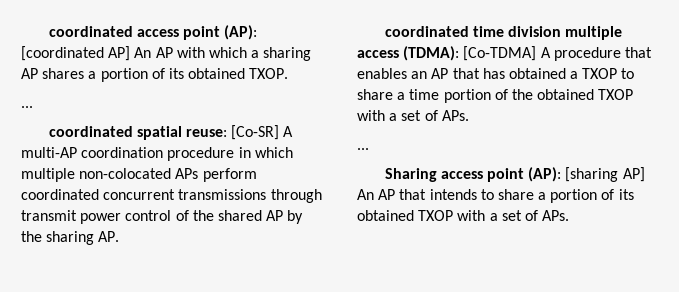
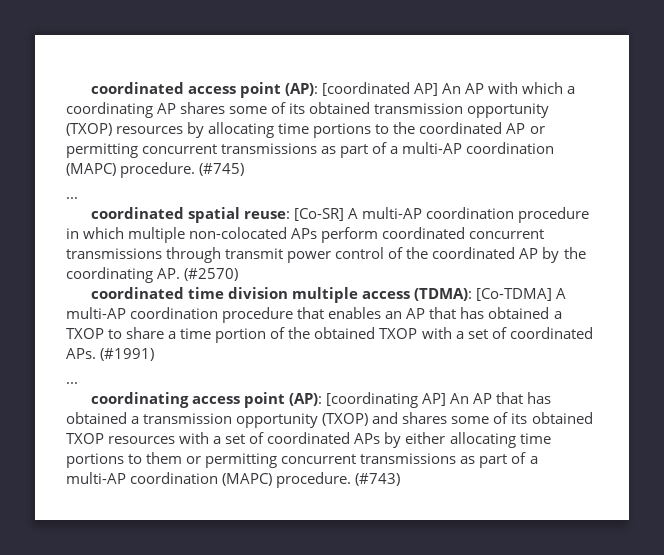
- coordinated access point (AP): [coordinated AP] An AP with which a sharing AP shares a portion of its obtained TXOP.
+ coordinated access point (AP): [coordinated AP] An AP with which a coordinating AP shares some of its obtained transmission opportunity (TXOP) resources by allocating time portions to the coordinated AP or permitting concurrent transmissions as part of a multi-AP coordination (MAPC) procedure. (#745)
- coordinated spatial reuse: [Co-SR] A multi-AP coordination procedure in which multiple non-colocated APs perform coordinated concurrent transmissions through transmit power control of the shared AP by the sharing AP.
+ coordinated spatial reuse: [Co-SR] A multi-AP coordination procedure in which multiple non-colocated APs perform coordinated concurrent transmissions through transmit power control of the coordinated AP by the coordinating AP. (#2570)
- coordinated time division multiple access (TDMA): [Co-TDMA] A procedure that enables an AP that has obtained a TXOP to share a time portion of the obtained TXOP with a set of APs.
+ coordinated time division multiple access (TDMA): [Co-TDMA] A multi-AP coordination procedure that enables an AP that has obtained a TXOP to share a time portion of the obtained TXOP with a set of coordinated APs. (#1991)
  ...
- Sharing access point (AP): [sharing AP] An AP that intends to share a portion of its obtained TXOP with a set of APs.
+ coordinating access point (AP): [coordinating AP] An AP that has obtained a transmission opportunity (TXOP) and shares some of its obtained TXOP resources with a set of coordinated APs by either allocating time portions to them or permitting concurrent transmissions as part of a multi-AP coordination (MAPC) procedure. (#743)

